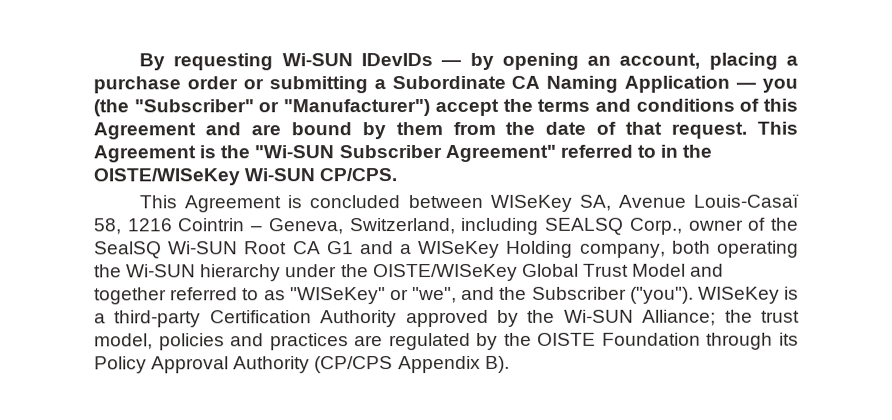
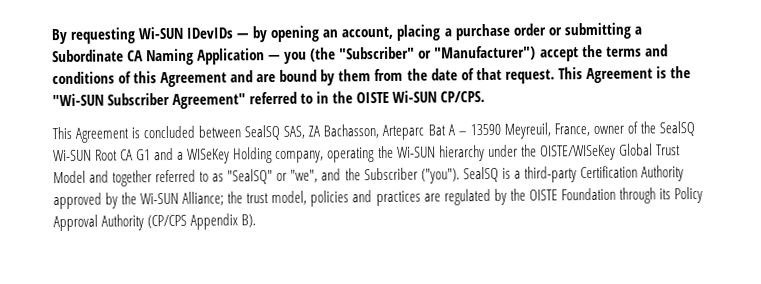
- This Agreement is the "Wi-SUN Subscriber Agreement" referred to in the OISTE/WISeKey Wi-SUN CP/CPS.
+ This Agreement is the "Wi-SUN Subscriber Agreement" referred to in the OISTE Wi-SUN CP/CPS.
- This Agreement is concluded between WISeKey SA, Avenue Louis-Casaï 58, 1216 Cointrin – Geneva, Switzerland, including SEALSQ Corp., owner of the SealSQ Wi-SUN Root CA G1 and a WISeKey Holding company, both operating the Wi-SUN hierarchy under the OISTE/WISeKey Global Trust Model and together referred to as "WISeKey" or "we", and the Subscriber ("you").
+ This Agreement is concluded between SealSQ SAS, ZA Bachasson, Arteparc Bat A – 13590 Meyreuil, France, owner of the SealSQ Wi-SUN Root CA G1 and a WISeKey Holding company, operating the Wi-SUN hierarchy under the OISTE/WISeKey Global Trust Model and together referred to as "SealSQ" or "we", and the Subscriber ("you").
- WISeKey is a third-party Certification Authority approved by the Wi-SUN Alliance; the trust model, policies and practices are regulated by the OISTE Foundation through its Policy Approval Authority (CP/CPS Appendix B).
+ SealSQ is a third-party Certification Authority approved by the Wi-SUN Alliance; the trust model, policies and practices are regulated by the OISTE Foundation through its Policy Approval Authority (CP/CPS Appendix B).

